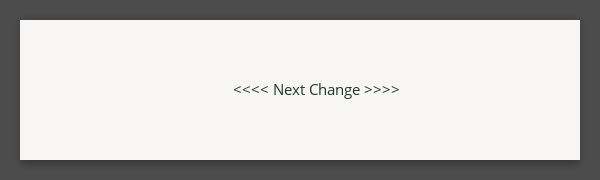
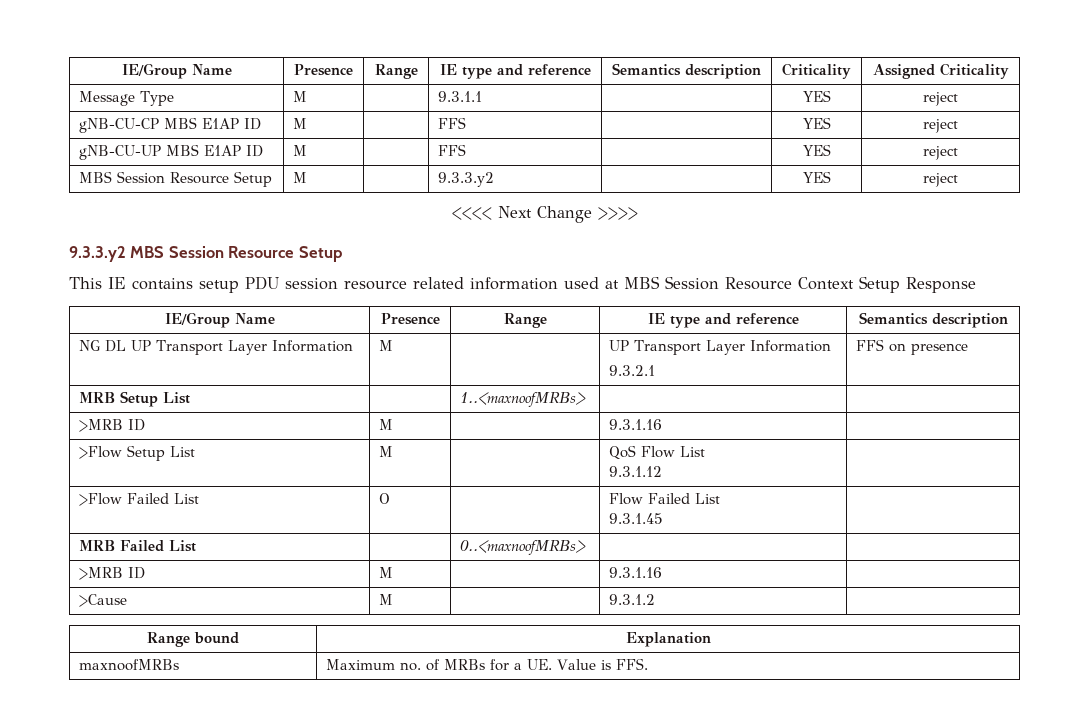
+ IE/Group Name | Presence | Range | IE type and reference | Semantics description | Criticality | Assigned Criticality
+ Message Type | M | | 9.3.1.1 | | YES | reject
+ gNB-CU-CP MBS E1AP ID | M | | FFS | | YES | reject
+ gNB-CU-UP MBS E1AP ID | M | | FFS | | YES | reject
+ MBS Session Resource Setup | M | | 9.3.3.y2 | | YES | reject
  <<<< Next Change >>>>
+ 9.3.3.y2 MBS Session Resource Setup
+ This IE contains setup PDU session resource related information used at MBS Session Resource Context Setup Response
+ IE/Group Name | Presence | Range | IE type and reference | Semantics description
+ NG DL UP Transport Layer Information | M | | UP Transport Layer Information
+ 9.3.2.1 | FFS on presence
+ MRB Setup List | | 1..<maxnoofMRBs> | |
+ >MRB ID | M | | 9.3.1.16 |
+ >Flow Setup List | M | | QoS Flow List
+ 9.3.1.12 |
+ >Flow Failed List | O | | Flow Failed List
+ 9.3.1.45 |
+ MRB Failed List | | 0..<maxnoofMRBs> | |
+ >MRB ID | M | | 9.3.1.16 |
+ >Cause | M | | 9.3.1.2 |
+ Range bound | Explanation
+ maxnoofMRBs | Maximum no. of MRBs for a UE. Value is FFS.

